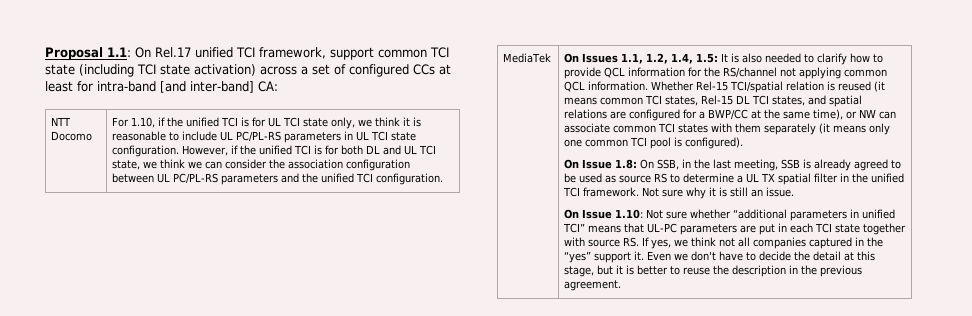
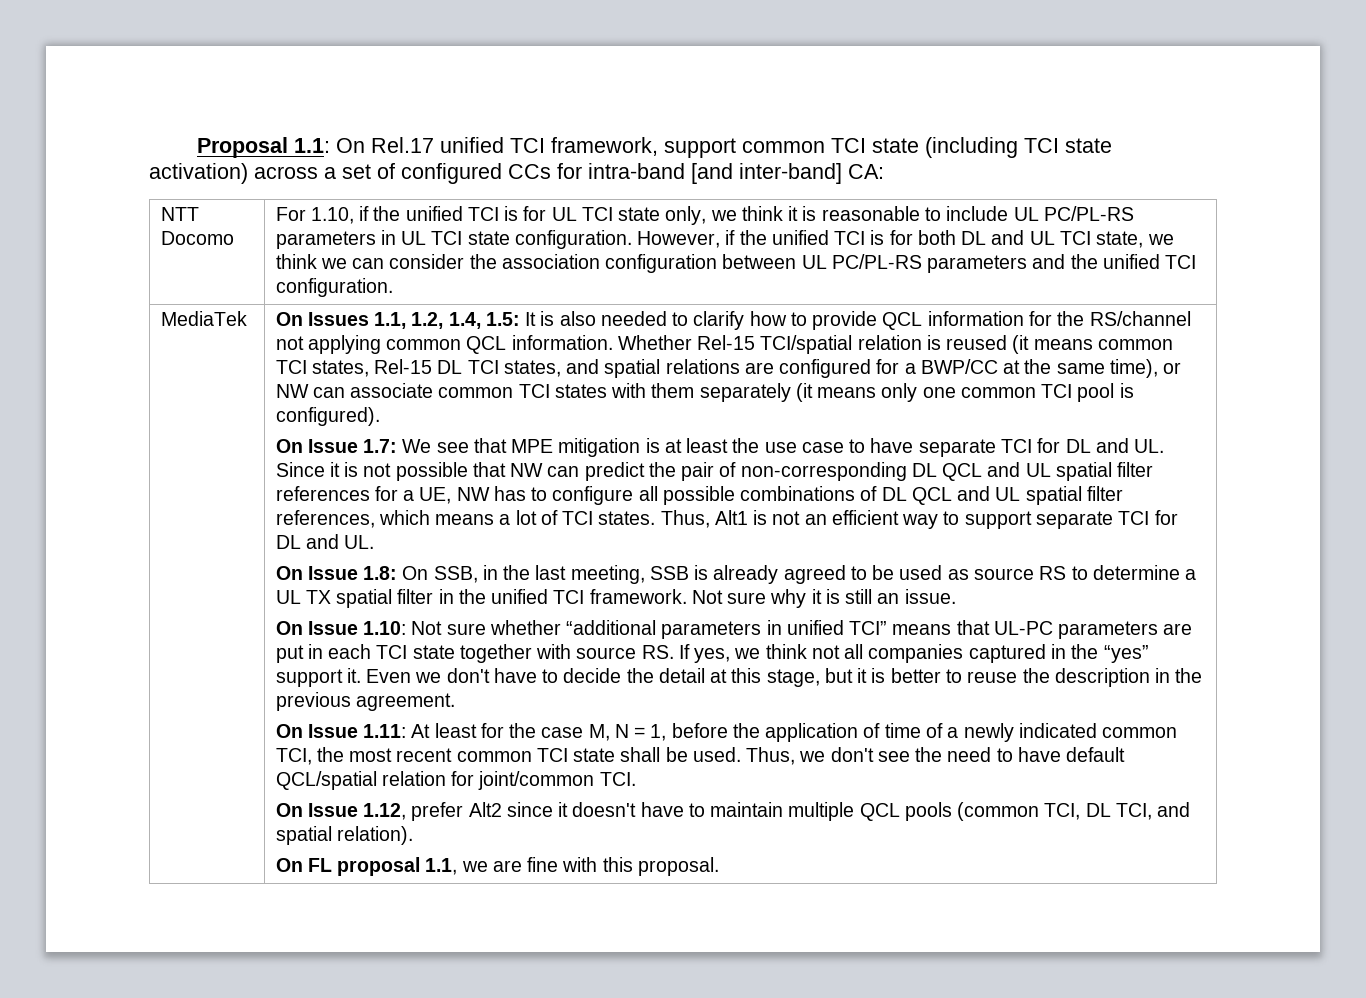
- Proposal 1.1: On Rel.17 unified TCI framework, support common TCI state (including TCI state activation) across a set of configured CCs at least for intra-band [and inter-band] CA:
+ Proposal 1.1: On Rel.17 unified TCI framework, support common TCI state (including TCI state activation) across a set of configured CCs for intra-band [and inter-band] CA:
+ On Issue 1.7: We see that MPE mitigation is at least the use case to have separate TCI for DL and UL. Since it is not possible that NW can predict the pair of non-corresponding DL QCL and UL spatial filter references for a UE, NW has to configure all possible combinations of DL QCL and UL spatial filter references, which means a lot of TCI states. Thus, Alt1 is not an efficient way to support separate TCI for DL and UL.
+ On Issue 1.11: At least for the case M, N = 1, before the application of time of a newly indicated common TCI, the most recent common TCI state shall be used. Thus, we don't see the need to have default QCL/spatial relation for joint/common TCI.
+ On Issue 1.12, prefer Alt2 since it doesn't have to maintain multiple QCL pools (common TCI, DL TCI, and spatial relation).
+ On FL proposal 1.1, we are fine with this proposal.

